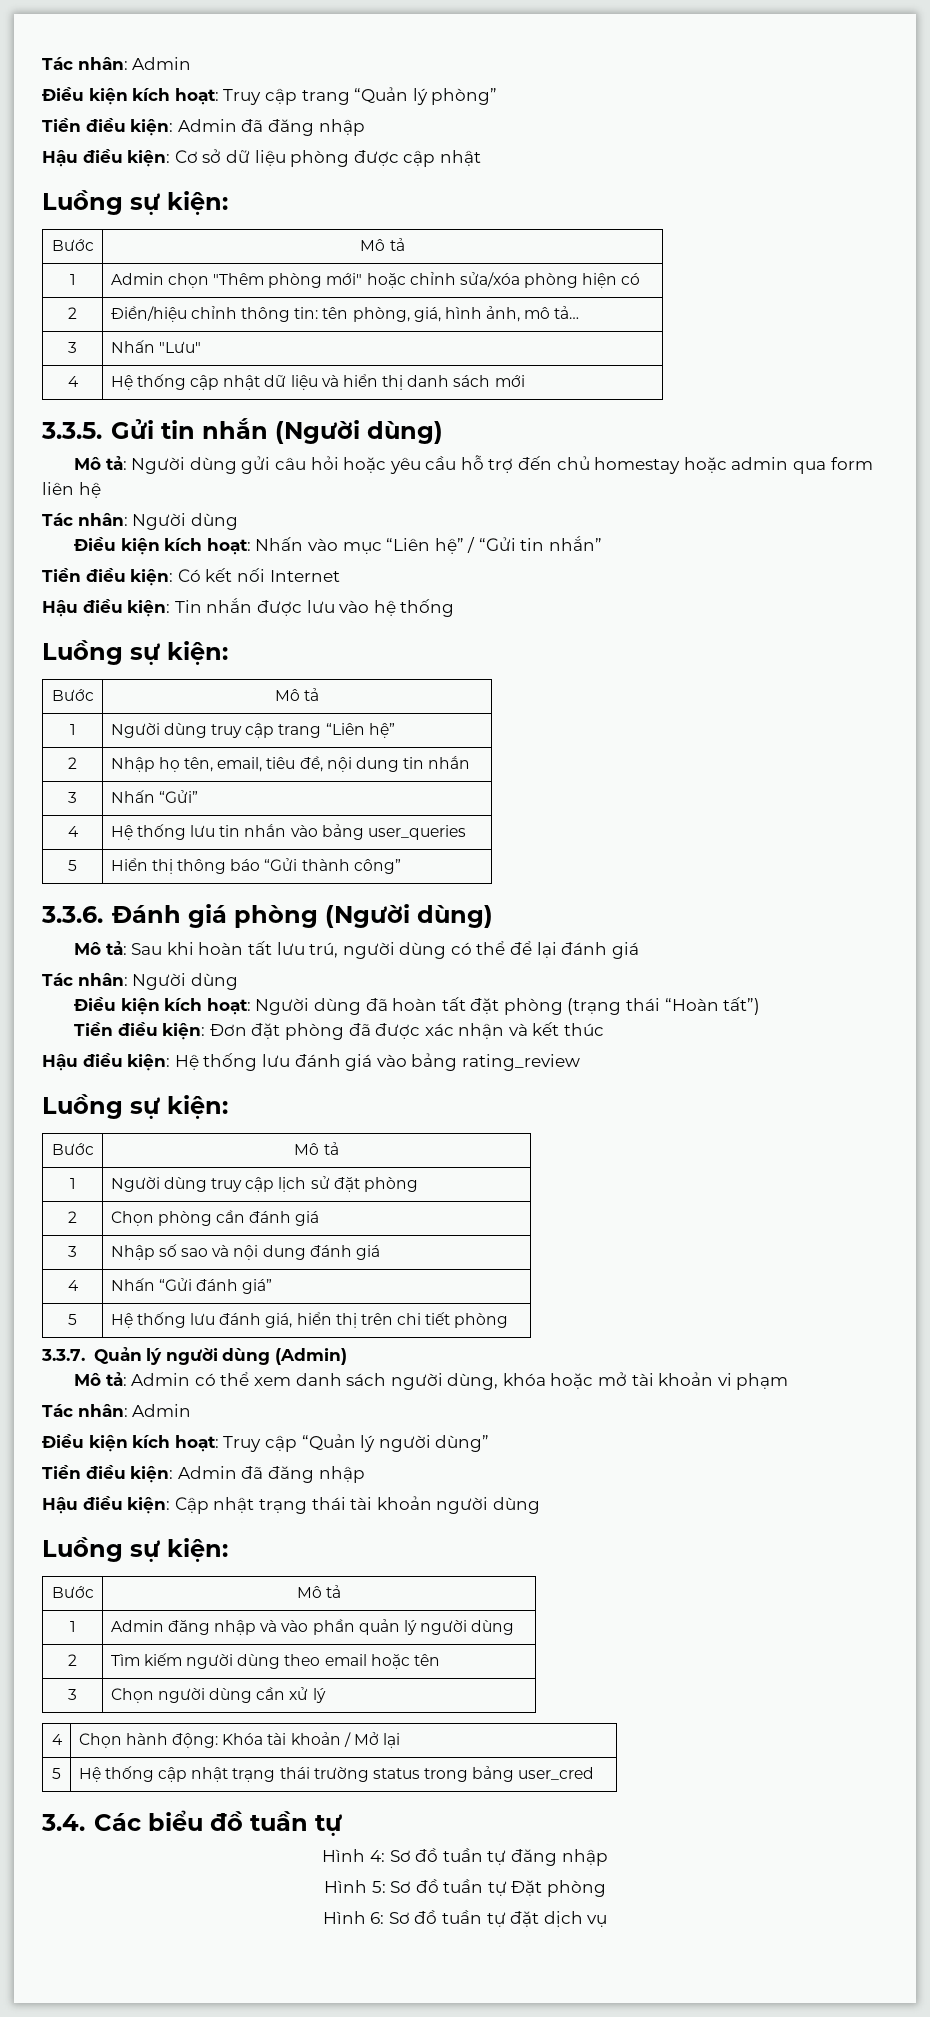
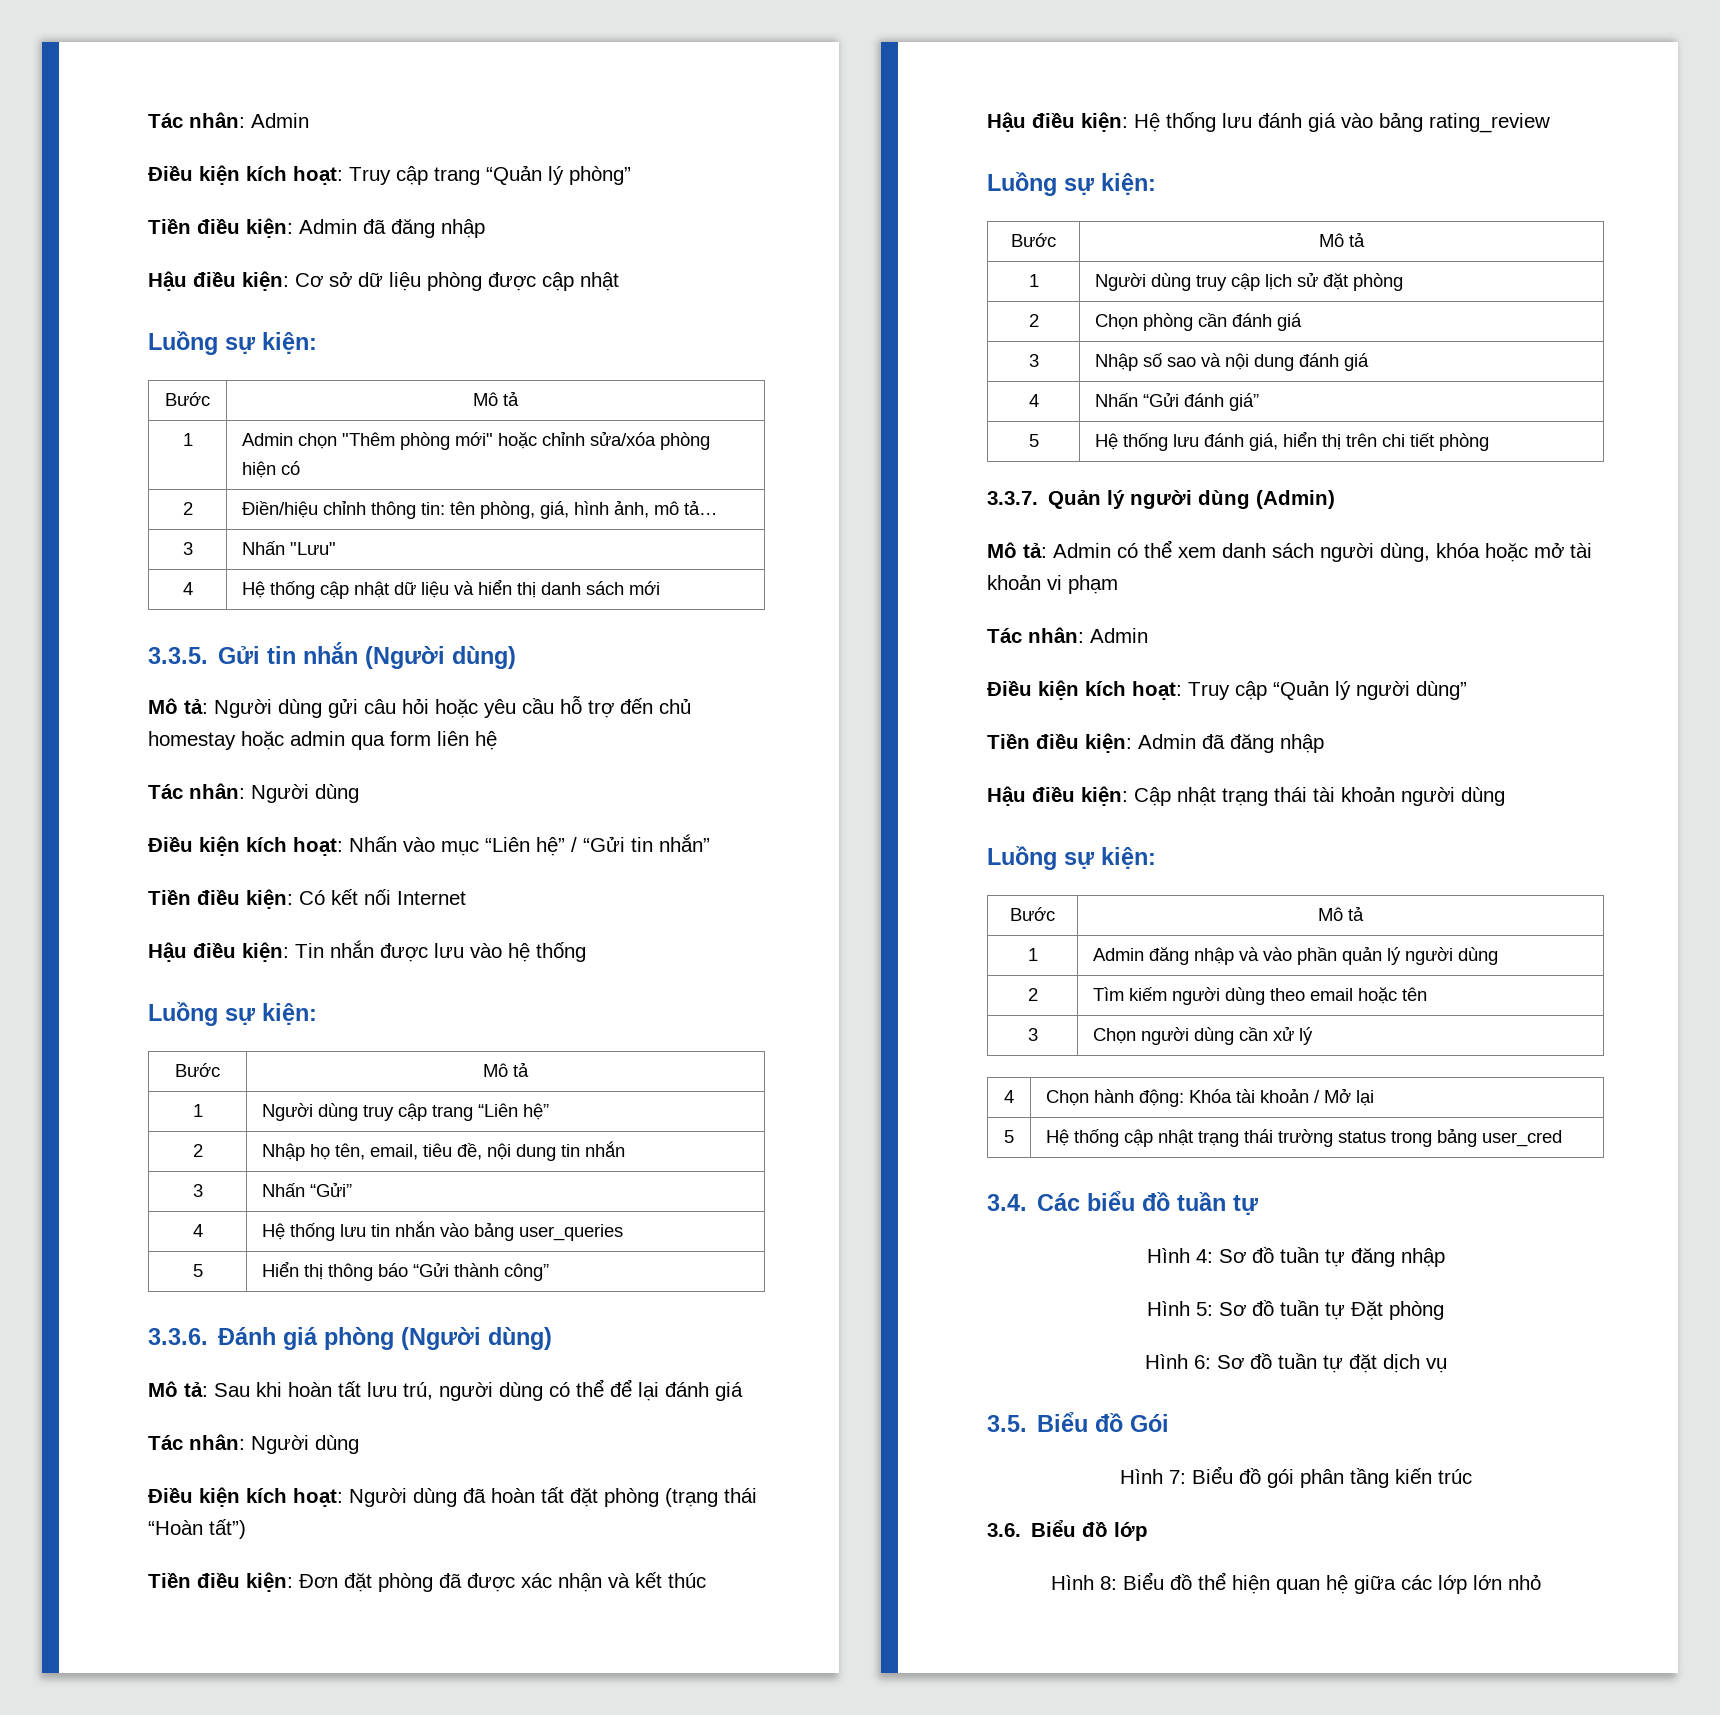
+ 3.5. Biểu đồ Gói
+ Hình 7: Biểu đồ gói phân tầng kiến trúc
+ 3.6. Biểu đồ lớp
+ Hình 8: Biểu đồ thể hiện quan hệ giữa các lớp lớn nhỏ

